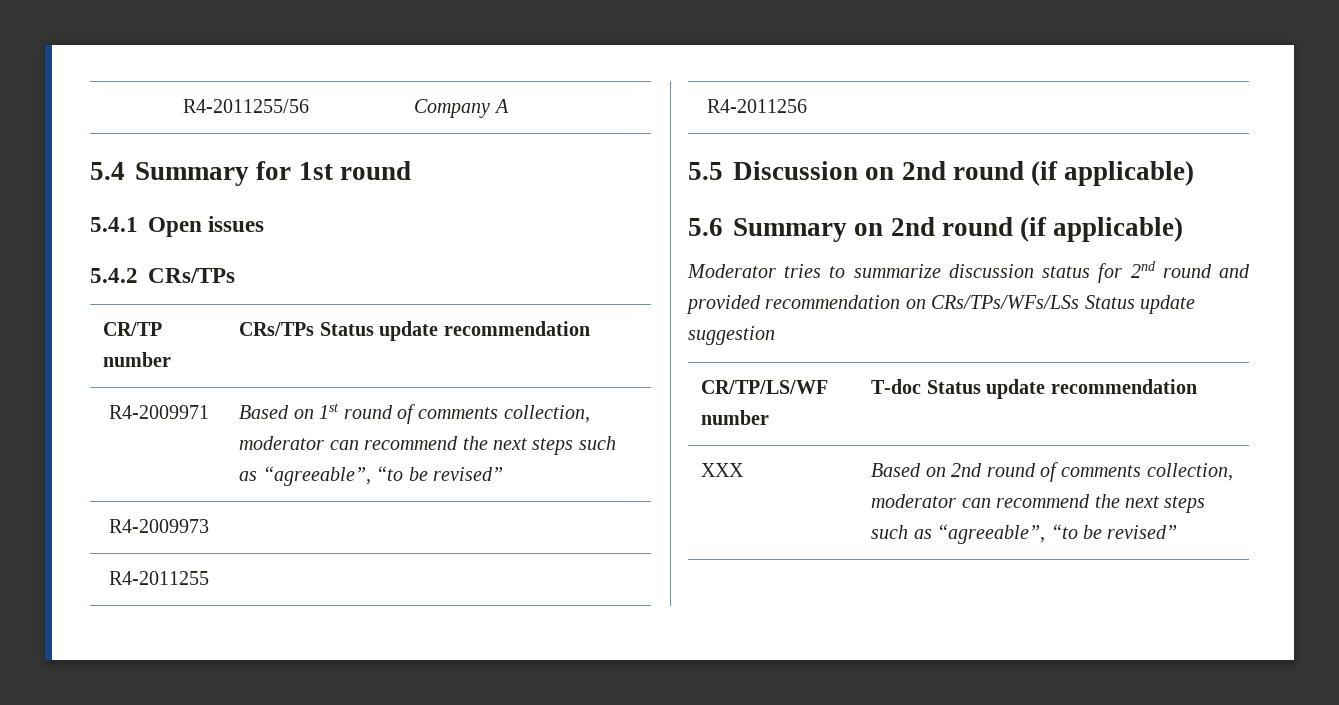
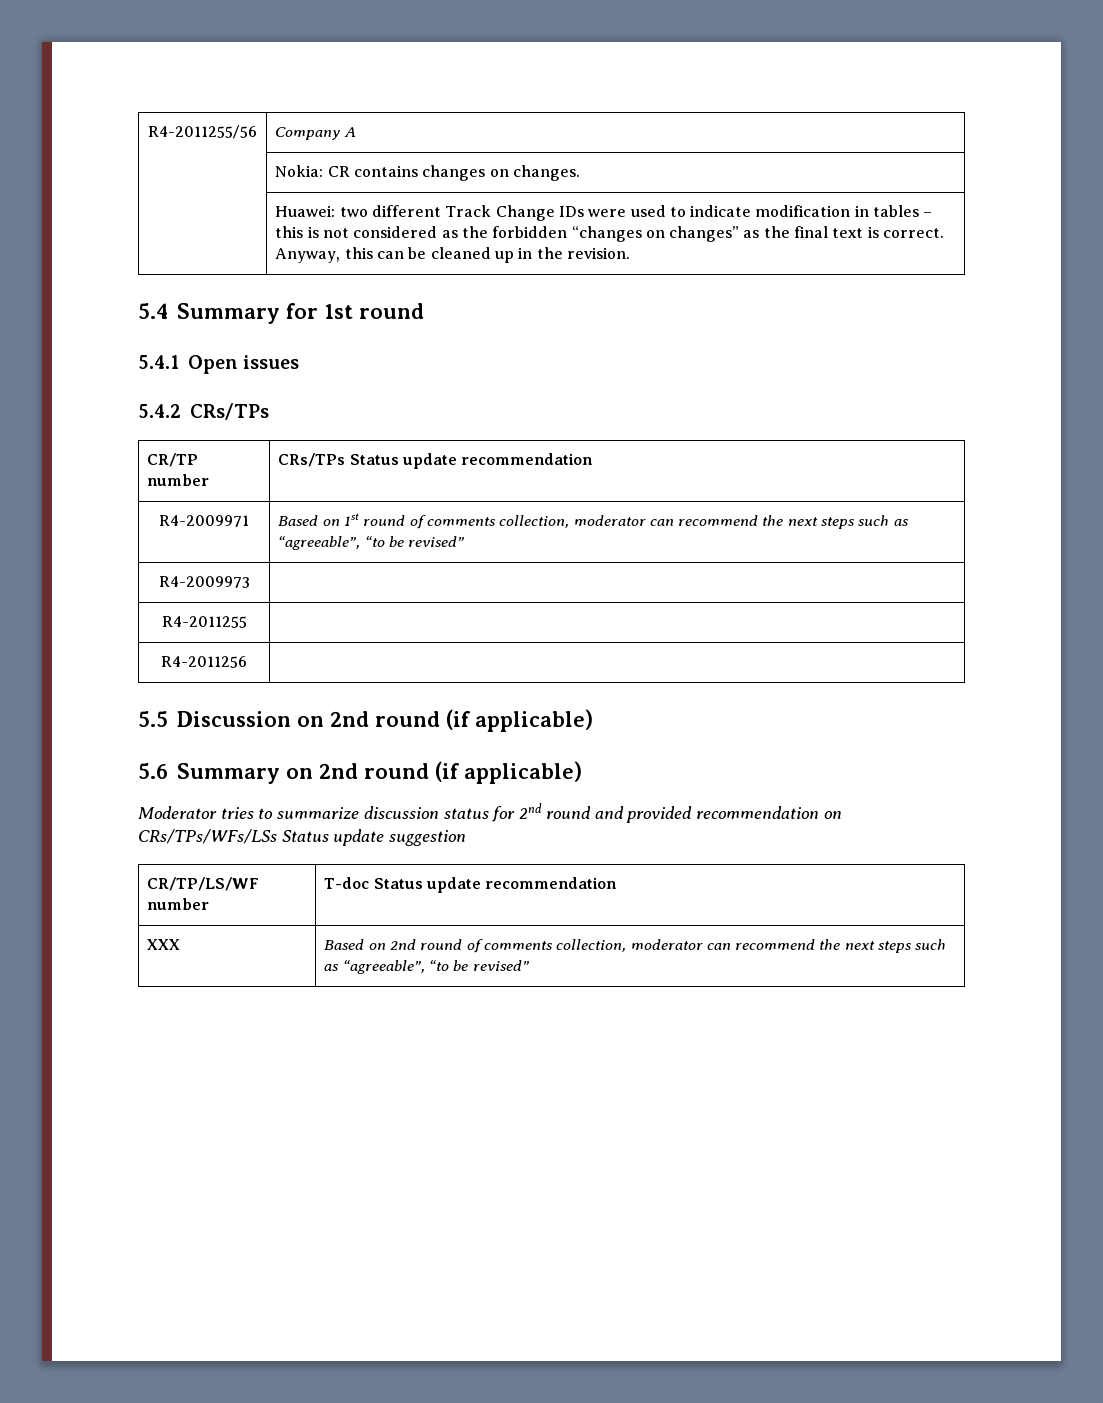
+ | Nokia: CR contains changes on changes.
+ | Huawei: two different Track Change IDs were used to indicate modification in tables – this is not considered as the forbidden “changes on changes” as the final text is correct. Anyway, this can be cleaned up in the revision.

